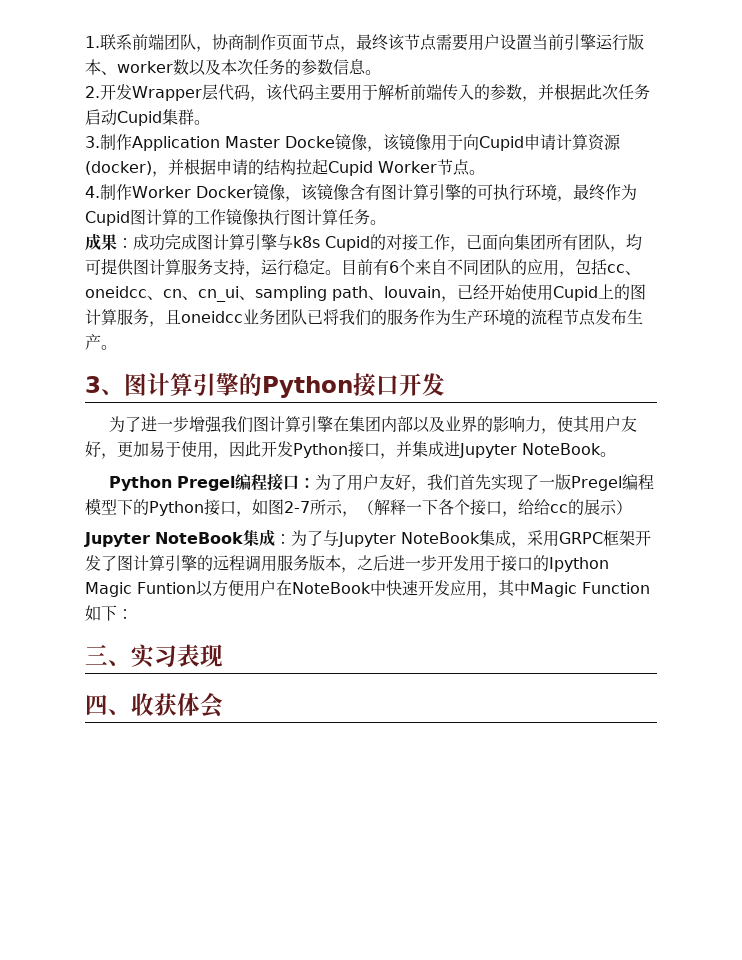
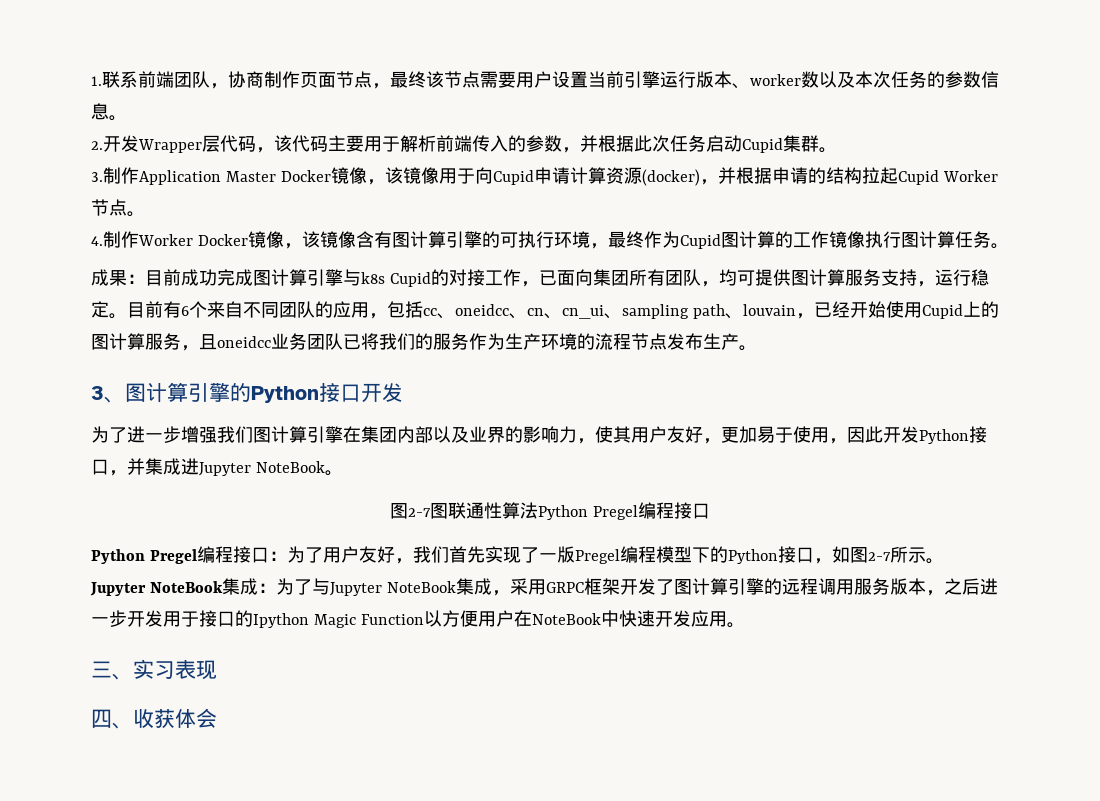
- 3.制作Application Master Docke镜像，该镜像用于向Cupid申请计算资源(docker)，并根据申请的结构拉起Cupid Worker节点。
+ 3.制作Application Master Docker镜像，该镜像用于向Cupid申请计算资源(docker)，并根据申请的结构拉起Cupid Worker节点。
- 成果：成功完成图计算引擎与k8s Cupid的对接工作，已面向集团所有团队，均可提供图计算服务支持，运行稳定。
+ 成果：目前成功完成图计算引擎与k8s Cupid的对接工作，已面向集团所有团队，均可提供图计算服务支持，运行稳定。
+ 图2-7图联通性算法Python Pregel编程接口
- Python Pregel编程接口：为了用户友好，我们首先实现了一版Pregel编程模型下的Python接口，如图2-7所示，（解释一下各个接口，给给cc的展示）
+ Python Pregel编程接口：为了用户友好，我们首先实现了一版Pregel编程模型下的Python接口，如图2-7所示。
- Jupyter NoteBook集成：为了与Jupyter NoteBook集成，采用GRPC框架开发了图计算引擎的远程调用服务版本，之后进一步开发用于接口的Ipython Magic Funtion以方便用户在NoteBook中快速开发应用，其中Magic Function如下：
+ Jupyter NoteBook集成：为了与Jupyter NoteBook集成，采用GRPC框架开发了图计算引擎的远程调用服务版本，之后进一步开发用于接口的Ipython Magic Function以方便用户在NoteBook中快速开发应用。

